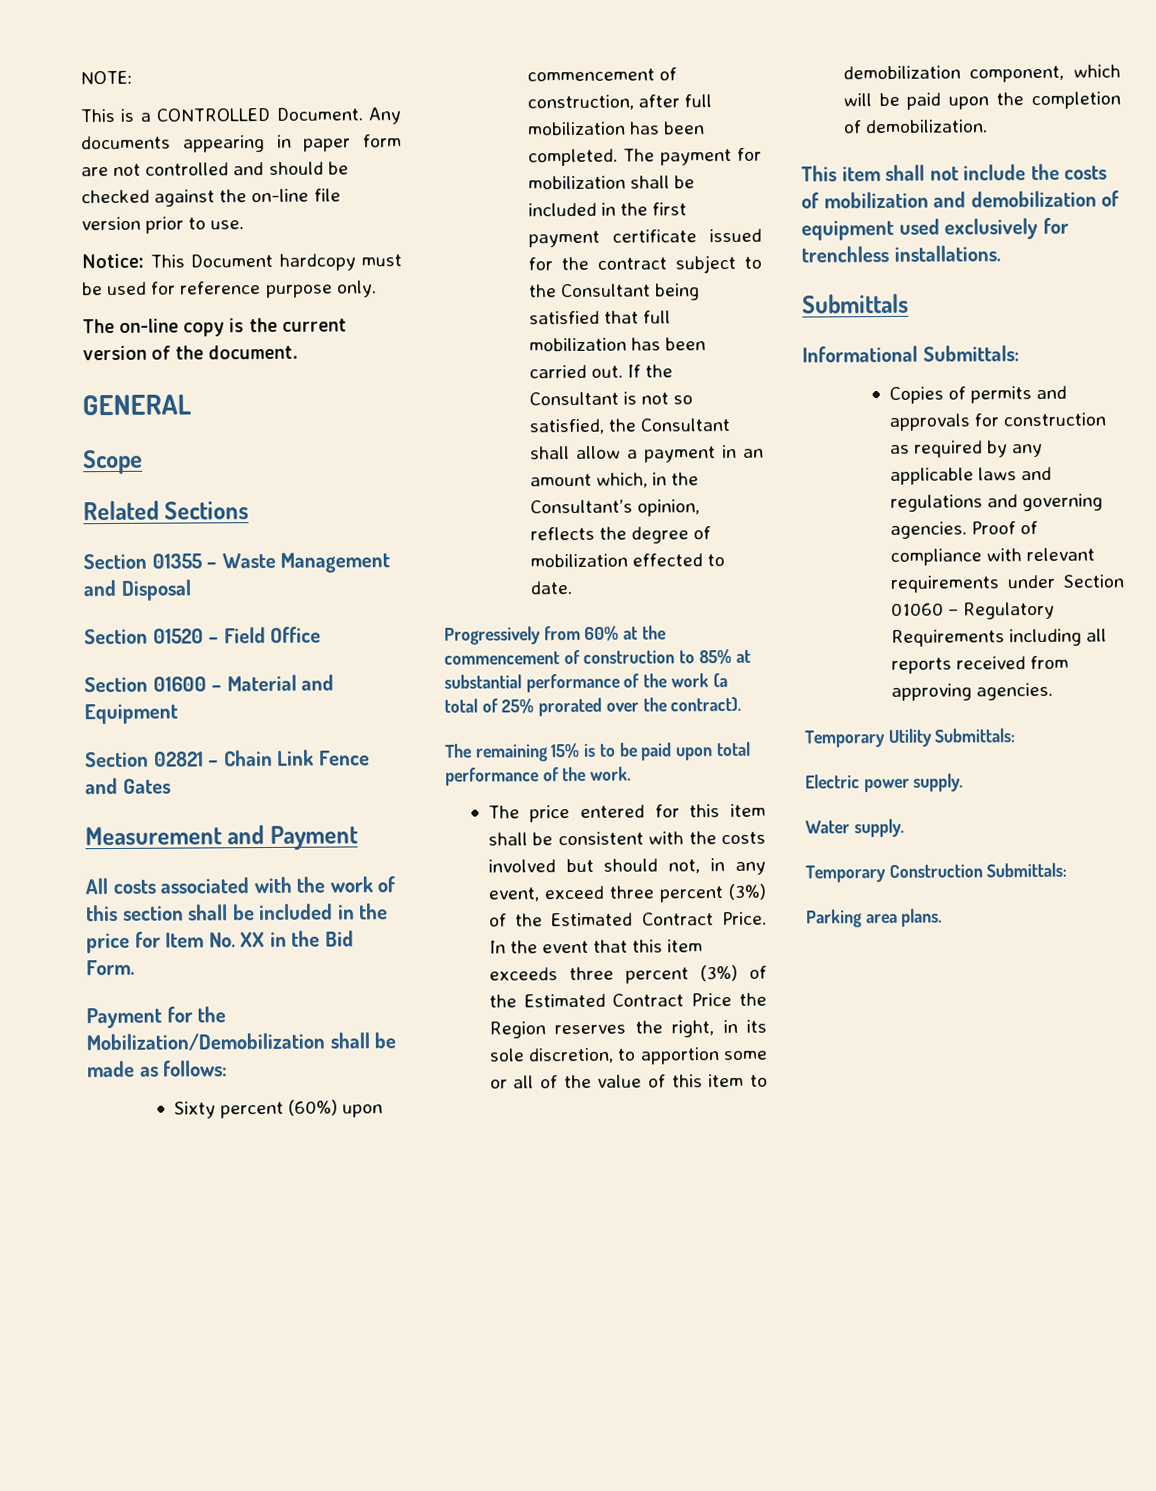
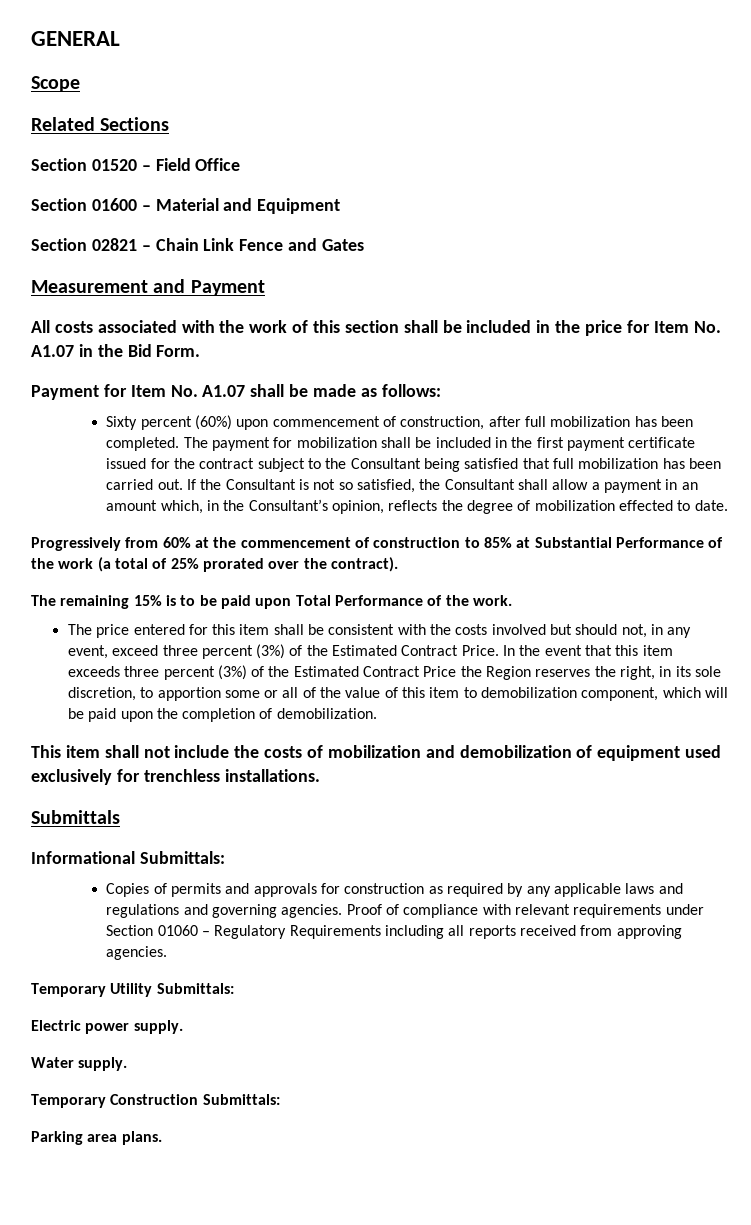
- NOTE:
- This is a CONTROLLED Document. Any documents appearing in paper form are not controlled and should be checked against the on-line file version prior to use.
- Notice: This Document hardcopy must be used for reference purpose only.
- The on-line copy is the current version of the document.
  GENERAL
  Scope
  Related Sections
- Section 01355 – Waste Management and Disposal
- All costs associated with the work of this section shall be included in the price for Item No. XX in the Bid Form.
+ All costs associated with the work of this section shall be included in the price for Item No. A1.07 in the Bid Form.
- Payment for the Mobilization/Demobilization shall be made as follows:
+ Payment for Item No. A1.07 shall be made as follows:
- Progressively from 60% at the commencement of construction to 85% at substantial performance of the work (a total of 25% prorated over the contract).
+ Progressively from 60% at the commencement of construction to 85% at Substantial Performance of the work (a total of 25% prorated over the contract).
- The remaining 15% is to be paid upon total performance of the work.
+ The remaining 15% is to be paid upon Total Performance of the work.

